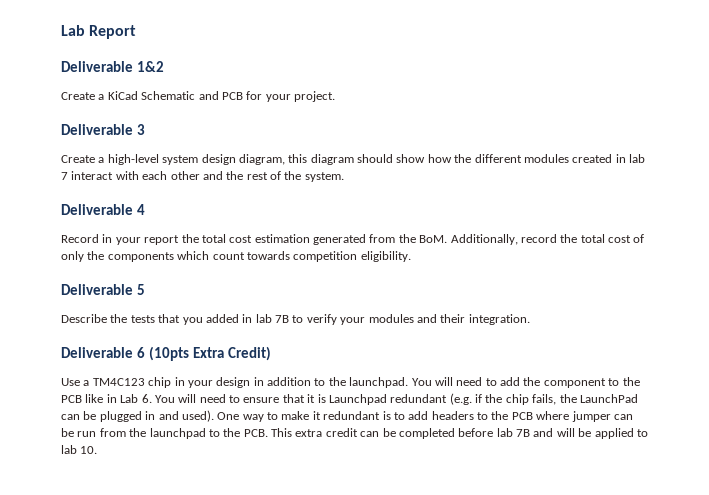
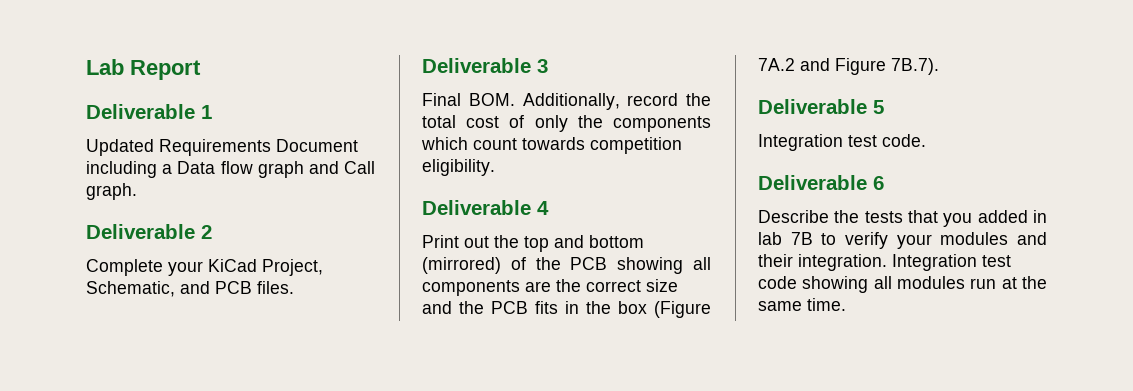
- Deliverable 1&2
- Create a KiCad Schematic and PCB for your project.
+ Deliverable 1
+ Updated Requirements Document including a Data flow graph and Call graph.
+ Deliverable 2
+ Complete your KiCad Project, Schematic, and PCB files.
  Deliverable 3
- Create a high-level system design diagram, this diagram should show how the different modules created in lab 7 interact with each other and the rest of the system.
- Deliverable 4
- Record in your report the total cost estimation generated from the BoM. Additionally, record the total cost of only the components which count towards competition eligibility.
+ Final BOM. Additionally, record the total cost of only the components which count towards competition eligibility.
+ Deliverable 4
+ Print out the top and bottom (mirrored) of the PCB showing all components are the correct size and the PCB fits in the box (Figure 7A.2 and Figure 7B.7).
  Deliverable 5
+ Integration test code.
+ Deliverable 6
- Describe the tests that you added in lab 7B to verify your modules and their integration.
- Deliverable 6 (10pts Extra Credit)
- Use a TM4C123 chip in your design in addition to the launchpad. You will need to add the component to the PCB like in Lab 6. You will need to ensure that it is Launchpad redundant (e.g. if the chip fails, the LaunchPad can be plugged in and used). One way to make it redundant is to add headers to the PCB where jumper can be run from the launchpad to the PCB. This extra credit can be completed before lab 7B and will be applied to lab 10.
+ Describe the tests that you added in lab 7B to verify your modules and their integration. Integration test code showing all modules run at the same time.

